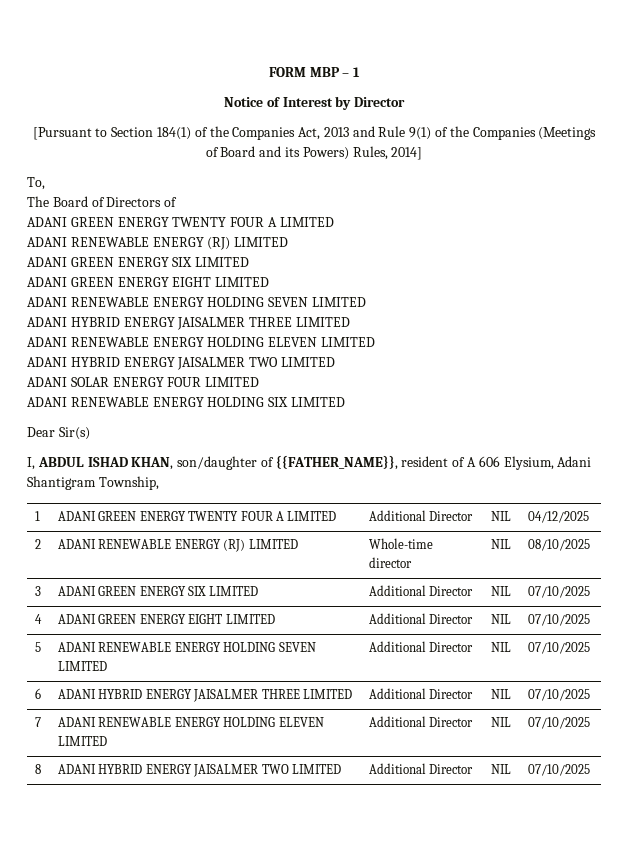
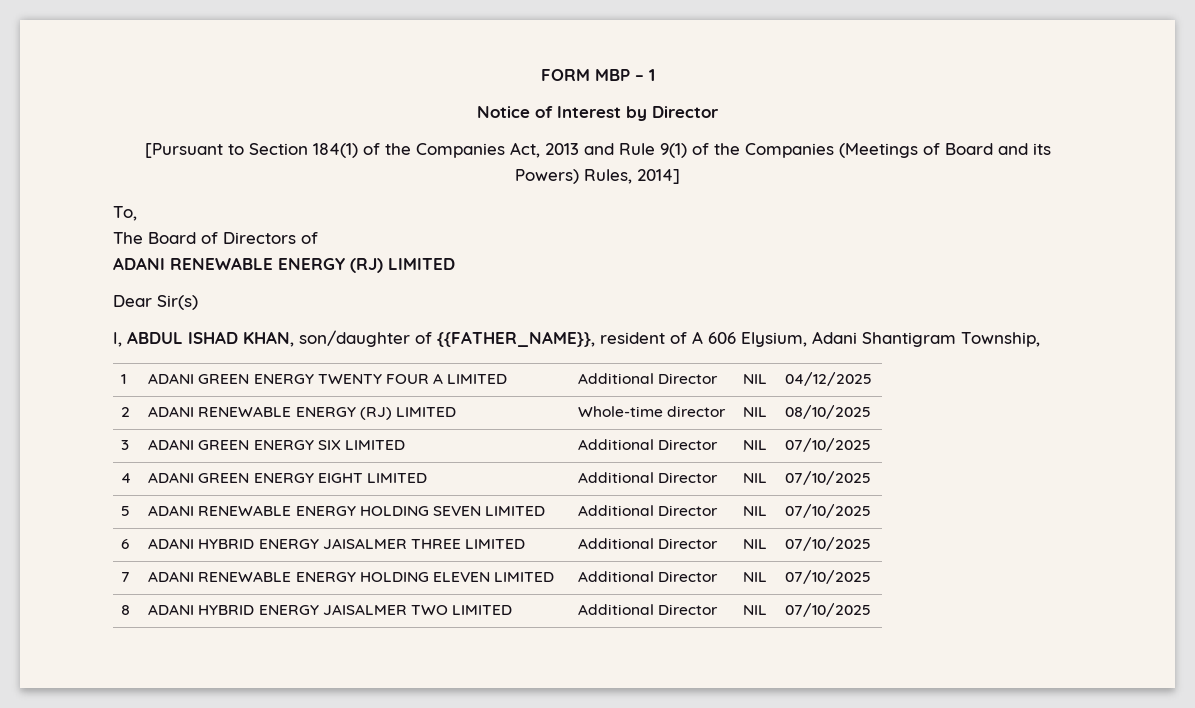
  The Board of Directors of
- ADANI GREEN ENERGY TWENTY FOUR A LIMITED
  ADANI RENEWABLE ENERGY (RJ) LIMITED
- ADANI GREEN ENERGY SIX LIMITED
- ADANI GREEN ENERGY EIGHT LIMITED
- ADANI RENEWABLE ENERGY HOLDING SEVEN LIMITED
- ADANI HYBRID ENERGY JAISALMER THREE LIMITED
- ADANI RENEWABLE ENERGY HOLDING ELEVEN LIMITED
- ADANI HYBRID ENERGY JAISALMER TWO LIMITED
- ADANI SOLAR ENERGY FOUR LIMITED
- ADANI RENEWABLE ENERGY HOLDING SIX LIMITED

